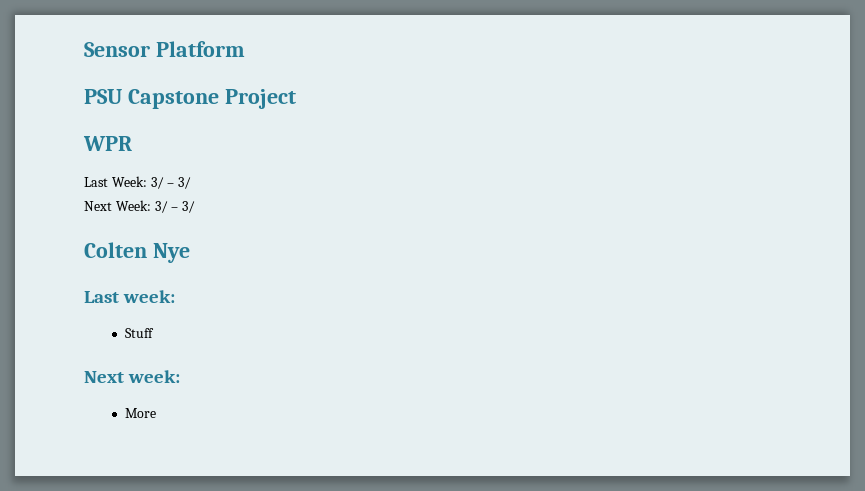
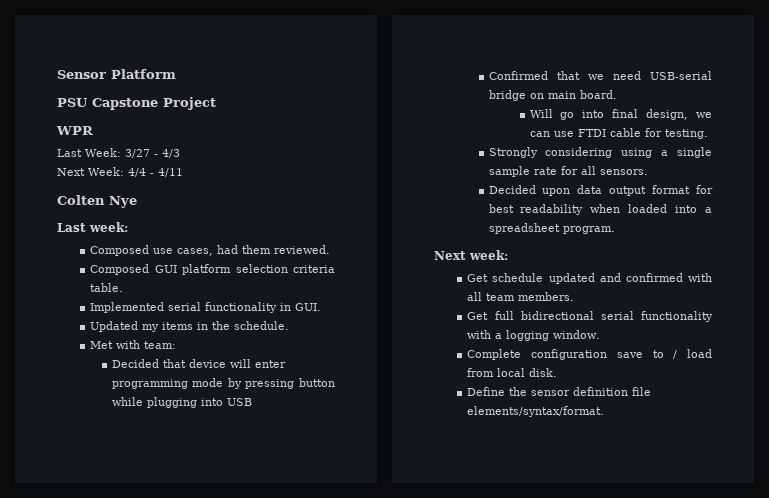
- Last Week: 3/ – 3/
+ Last Week: 3/27 - 4/3
- Next Week: 3/ – 3/
+ Next Week: 4/4 - 4/11
- Stuff
+ Composed use cases, had them reviewed.
+ Composed GUI platform selection criteria table.
+ Implemented serial functionality in GUI.
+ Updated my items in the schedule.
+ Met with team:
+ Decided that device will enter programming mode by pressing button while plugging into USB
+ Confirmed that we need USB-serial bridge on main board.
+ Will go into final design, we can use FTDI cable for testing.
+ Strongly considering using a single sample rate for all sensors.
+ Decided upon data output format for best readability when loaded into a spreadsheet program.
  Next week:
- More
+ Get schedule updated and confirmed with all team members.
+ Get full bidirectional serial functionality with a logging window.
+ Complete configuration save to / load from local disk.
+ Define the sensor definition file elements/syntax/format.

